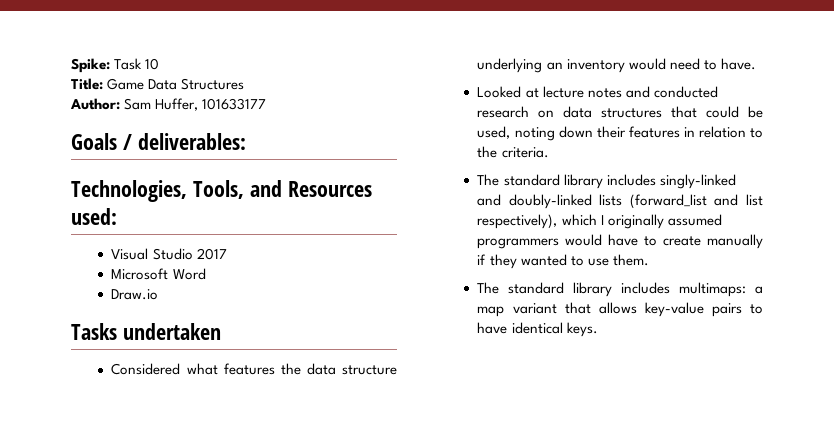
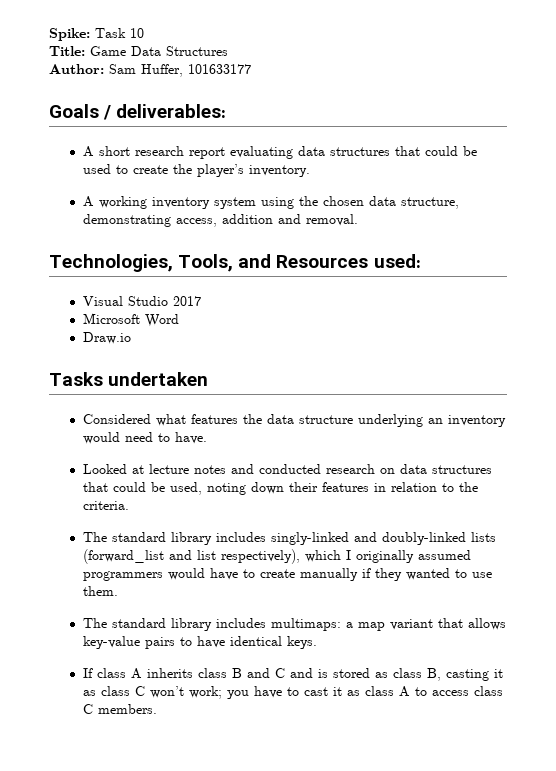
+ A short research report evaluating data structures that could be used to create the player’s inventory.
+ A working inventory system using the chosen data structure, demonstrating access, addition and removal.
+ If class A inherits class B and C and is stored as class B, casting it as class C won’t work; you have to cast it as class A to access class C members.

